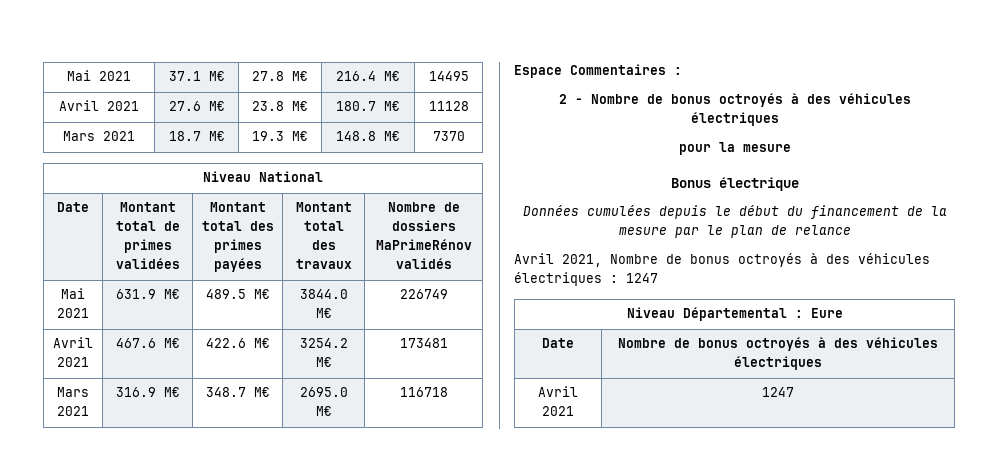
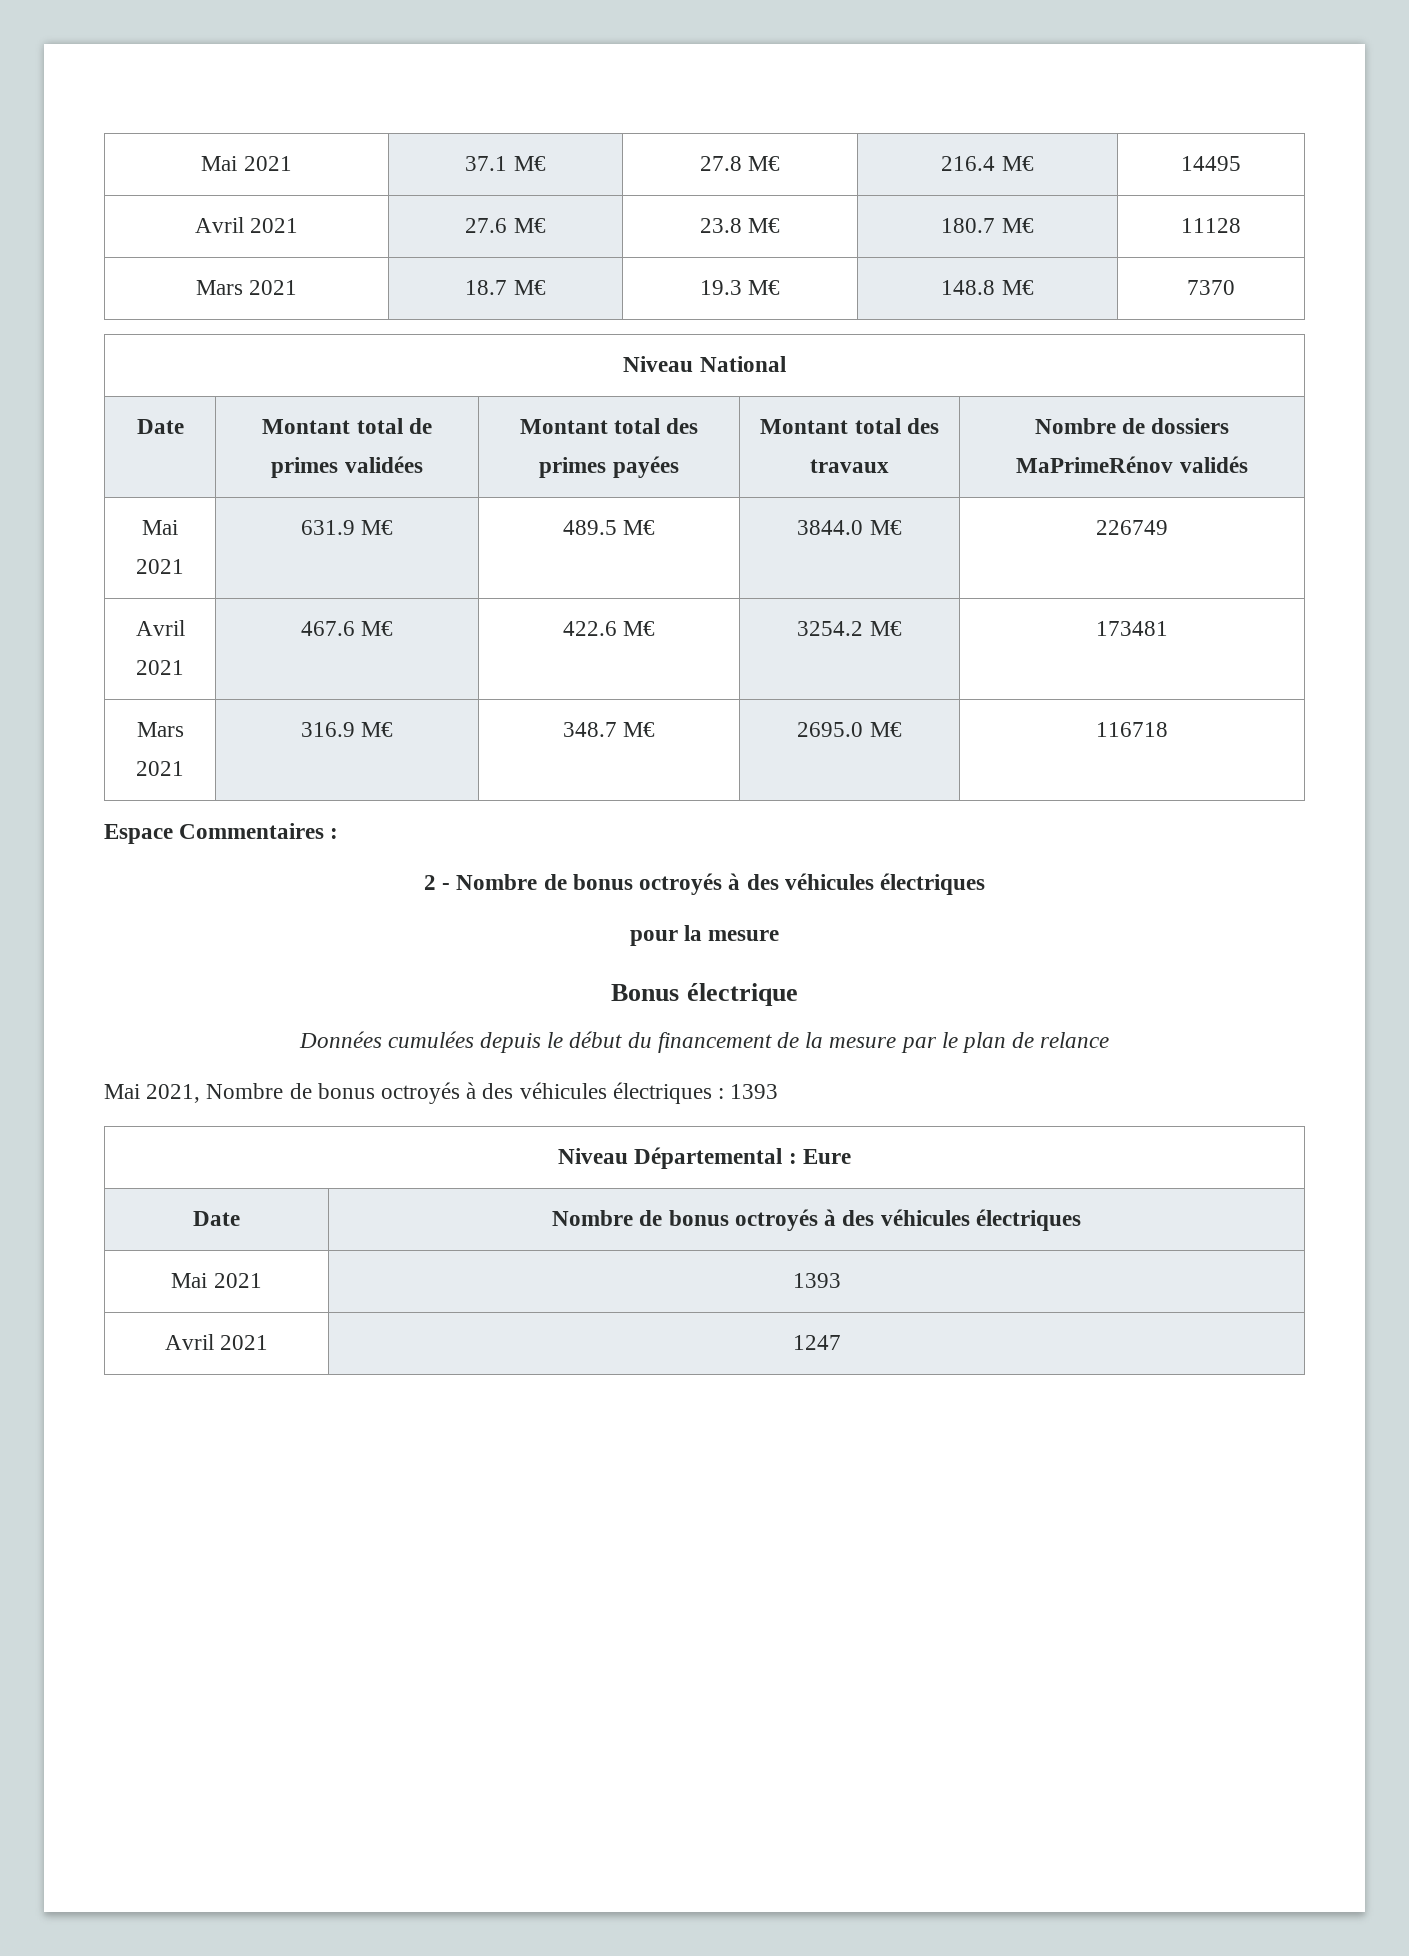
- Avril 2021, Nombre de bonus octroyés à des véhicules électriques : 1247
+ Mai 2021, Nombre de bonus octroyés à des véhicules électriques : 1393
+ Mai 2021 | 1393

